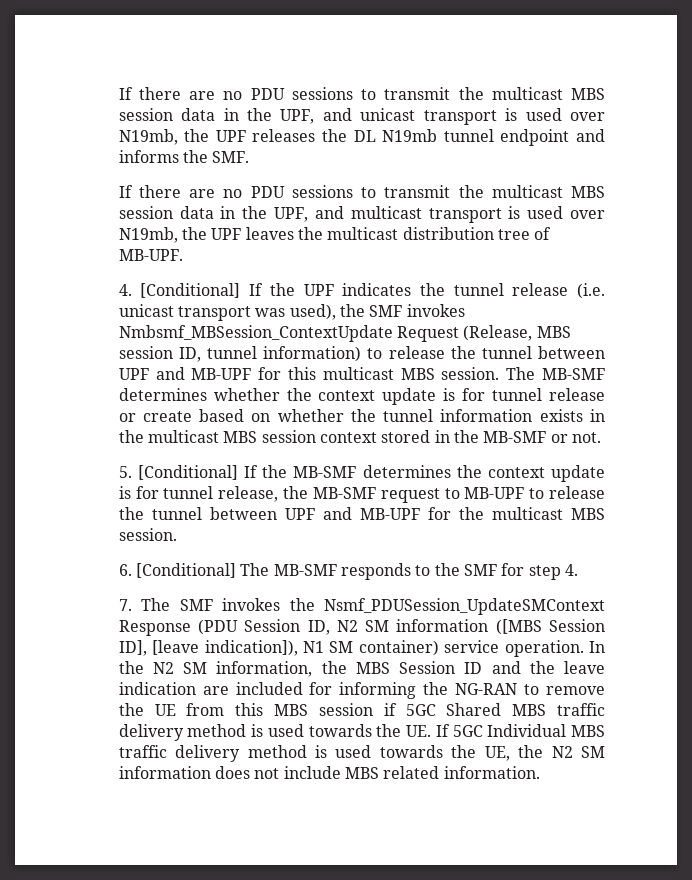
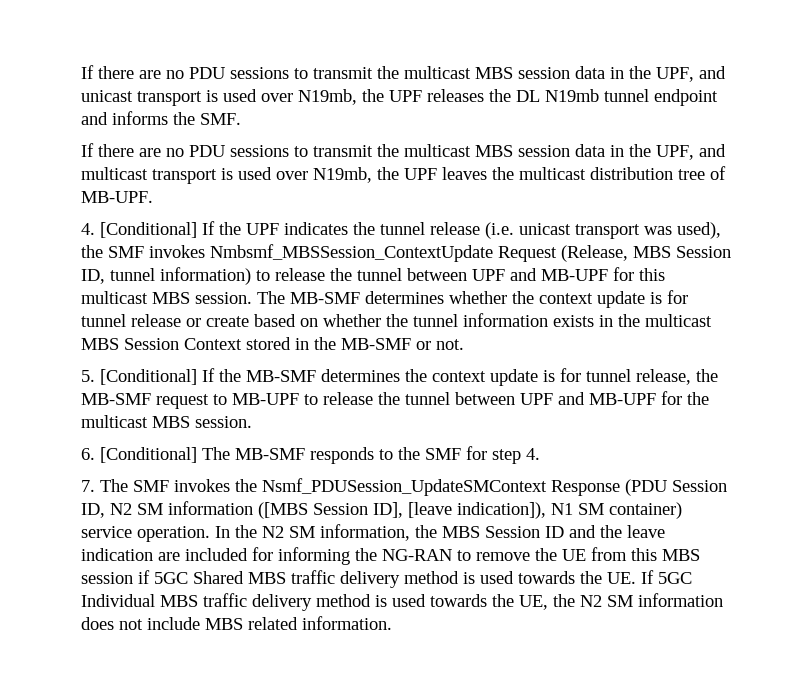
- 4. [Conditional] If the UPF indicates the tunnel release (i.e. unicast transport was used), the SMF invokes Nmbsmf_MBSession_ContextUpdate Request (Release, MBS session ID, tunnel information) to release the tunnel between UPF and MB-UPF for this multicast MBS session.
+ 4. [Conditional] If the UPF indicates the tunnel release (i.e. unicast transport was used), the SMF invokes Nmbsmf_MBSSession_ContextUpdate Request (Release, MBS Session ID, tunnel information) to release the tunnel between UPF and MB-UPF for this multicast MBS session.
- The MB-SMF determines whether the context update is for tunnel release or create based on whether the tunnel information exists in the multicast MBS session context stored in the MB-SMF or not.
+ The MB-SMF determines whether the context update is for tunnel release or create based on whether the tunnel information exists in the multicast MBS Session Context stored in the MB-SMF or not.

